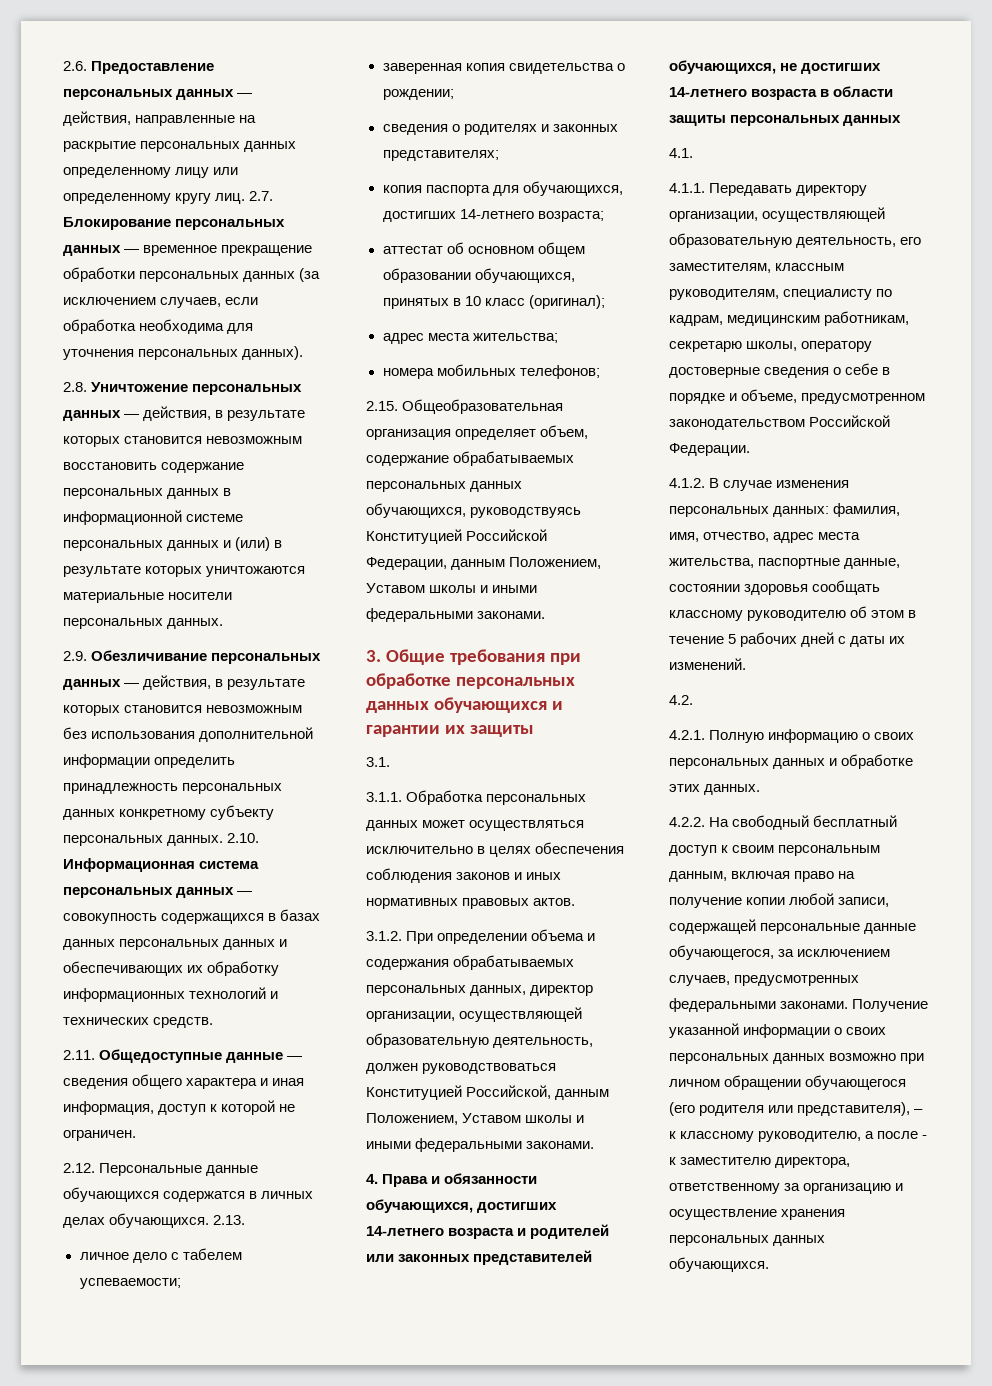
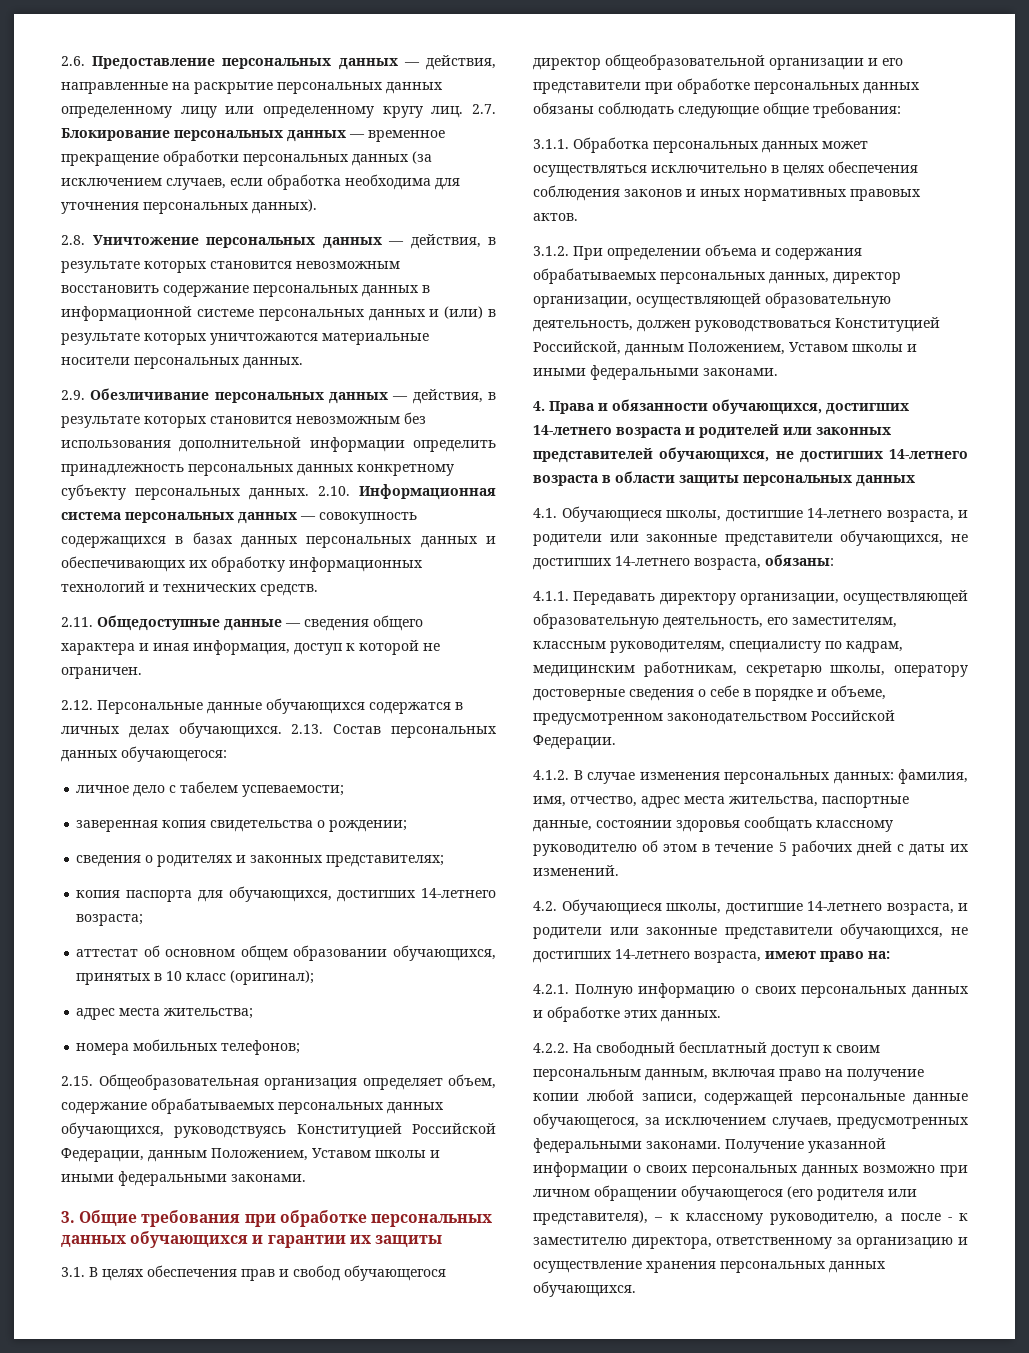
- 2.13.
+ 2.13. Состав персональных данных обучающегося:
- 3.1.
+ 3.1. В целях обеспечения прав и свобод обучающегося директор общеобразовательной организации и его представители при обработке персональных данных обязаны соблюдать следующие общие требования:
- 4.1.
+ 4.1. Обучающиеся школы, достигшие 14-летнего возраста, и родители или законные представители обучающихся, не достигших 14-летнего возраста, обязаны:
- 4.2.
+ 4.2. Обучающиеся школы, достигшие 14-летнего возраста, и родители или законные представители обучающихся, не достигших 14-летнего возраста, имеют право на:

